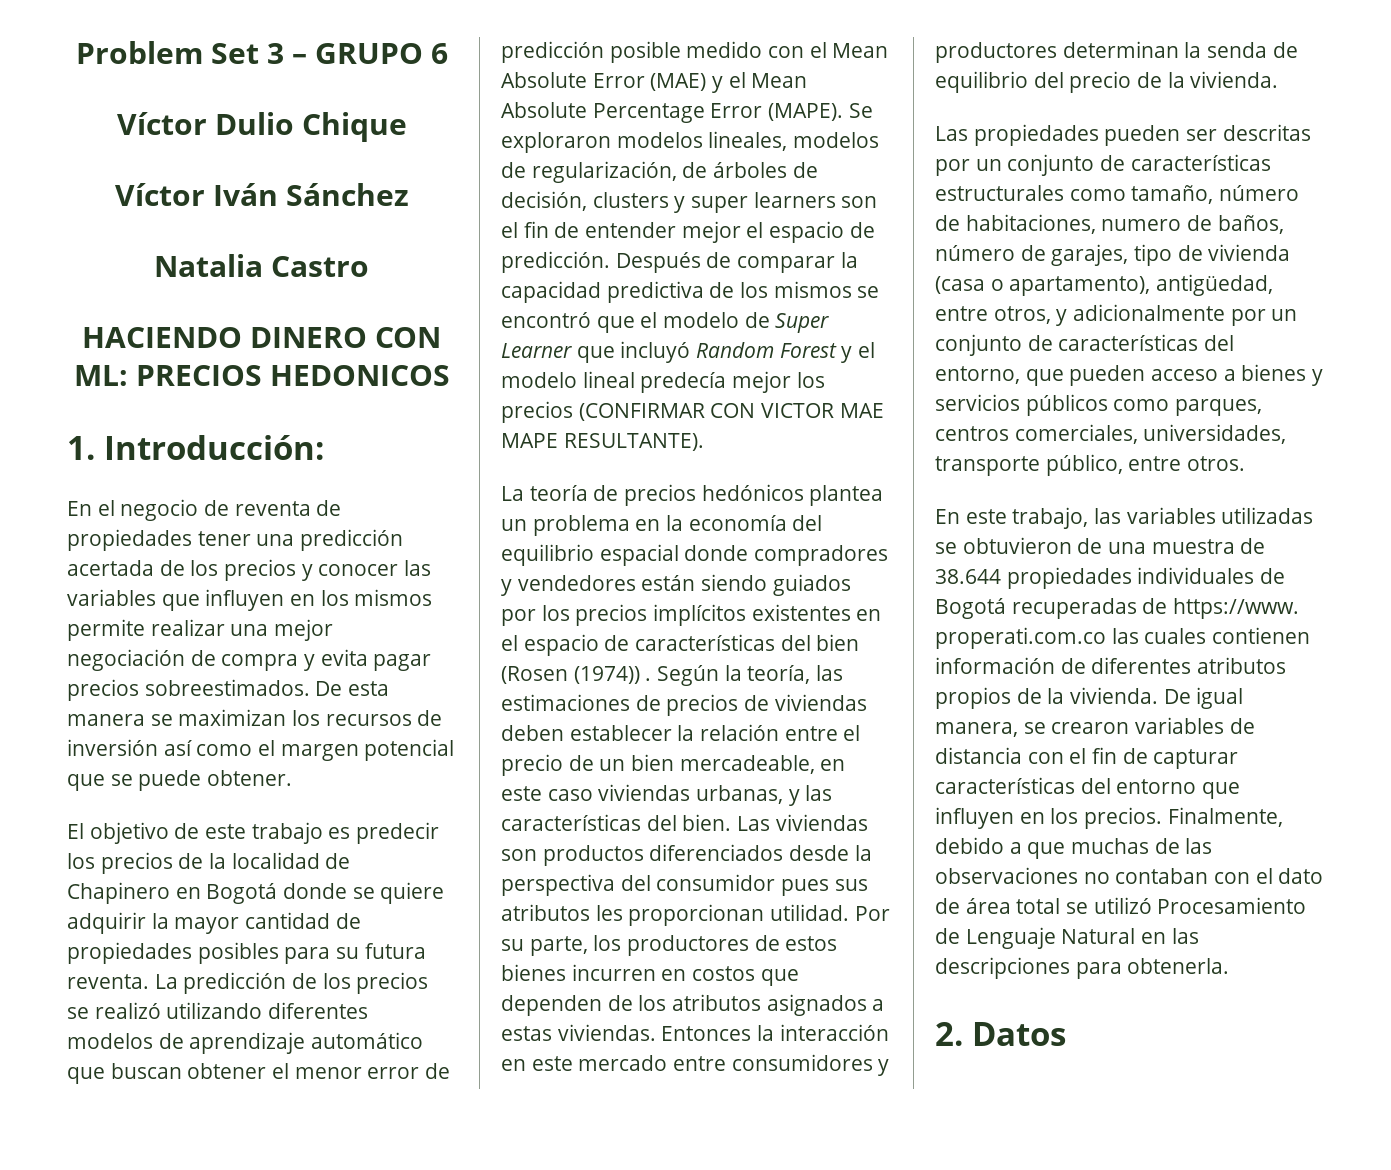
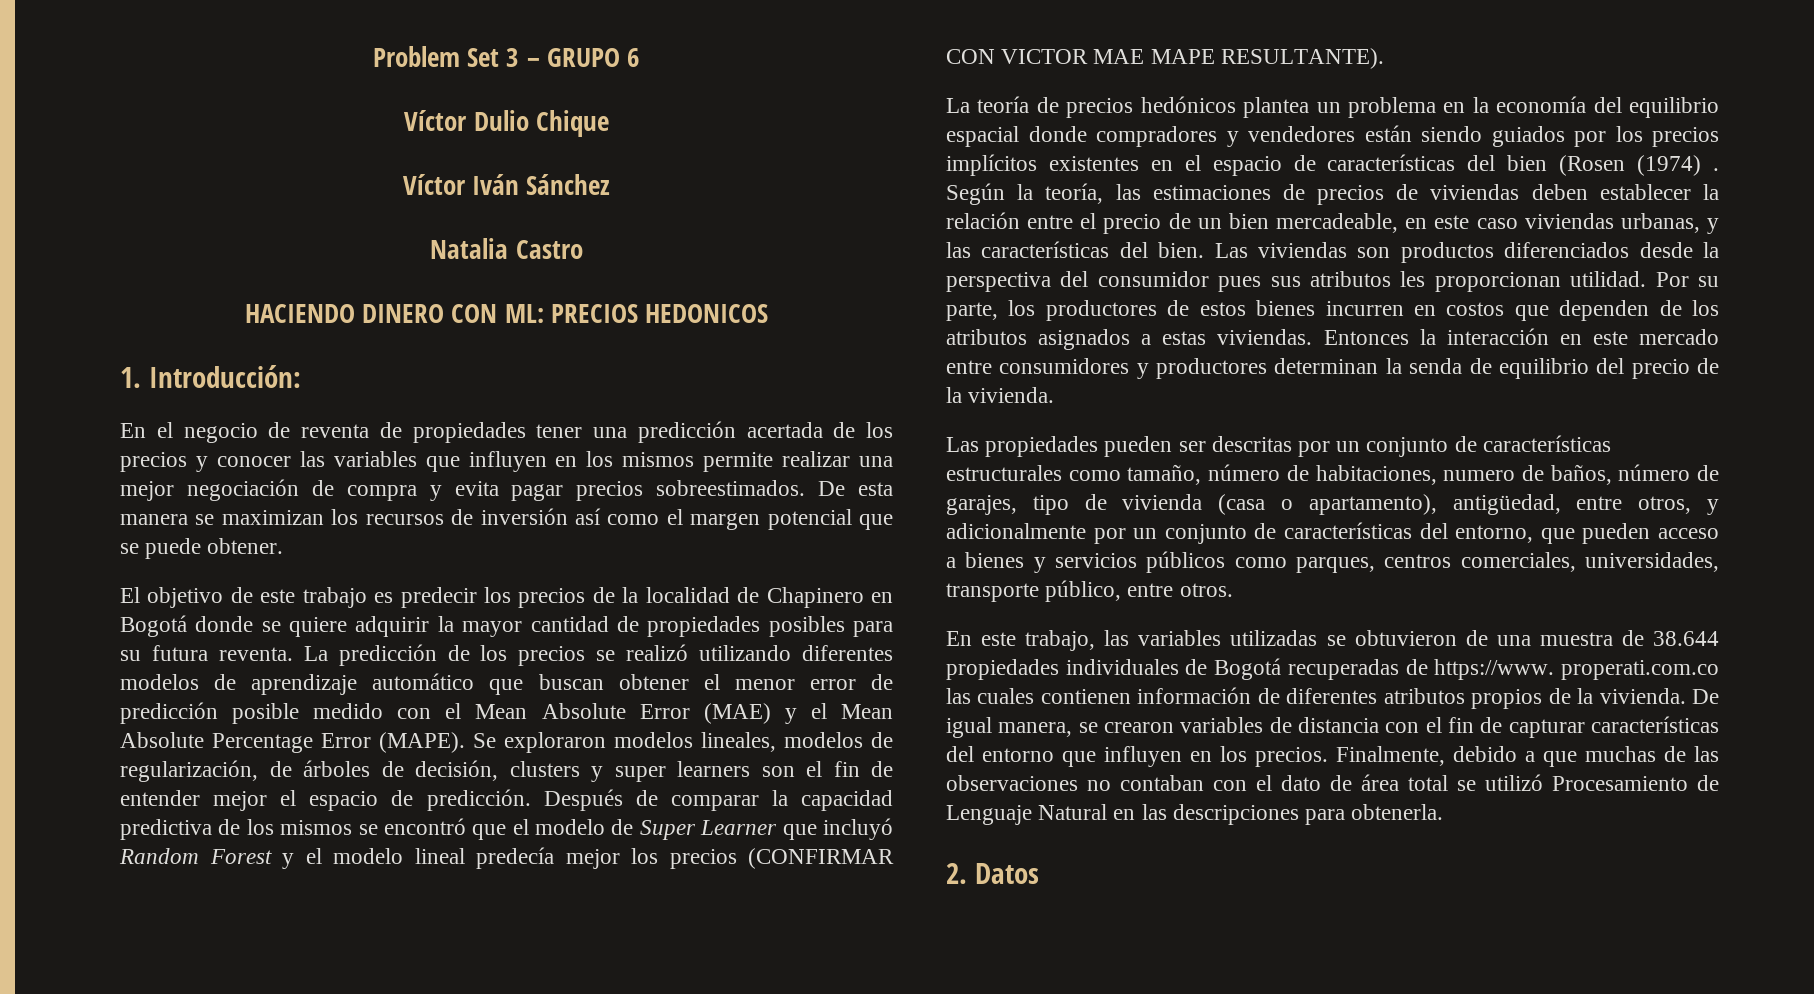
- La teoría de precios hedónicos plantea un problema en la economía del equilibrio espacial donde compradores y vendedores están siendo guiados por los precios implícitos existentes en el espacio de características del bien (Rosen (1974)) .
+ La teoría de precios hedónicos plantea un problema en la economía del equilibrio espacial donde compradores y vendedores están siendo guiados por los precios implícitos existentes en el espacio de características del bien (Rosen (1974) .

